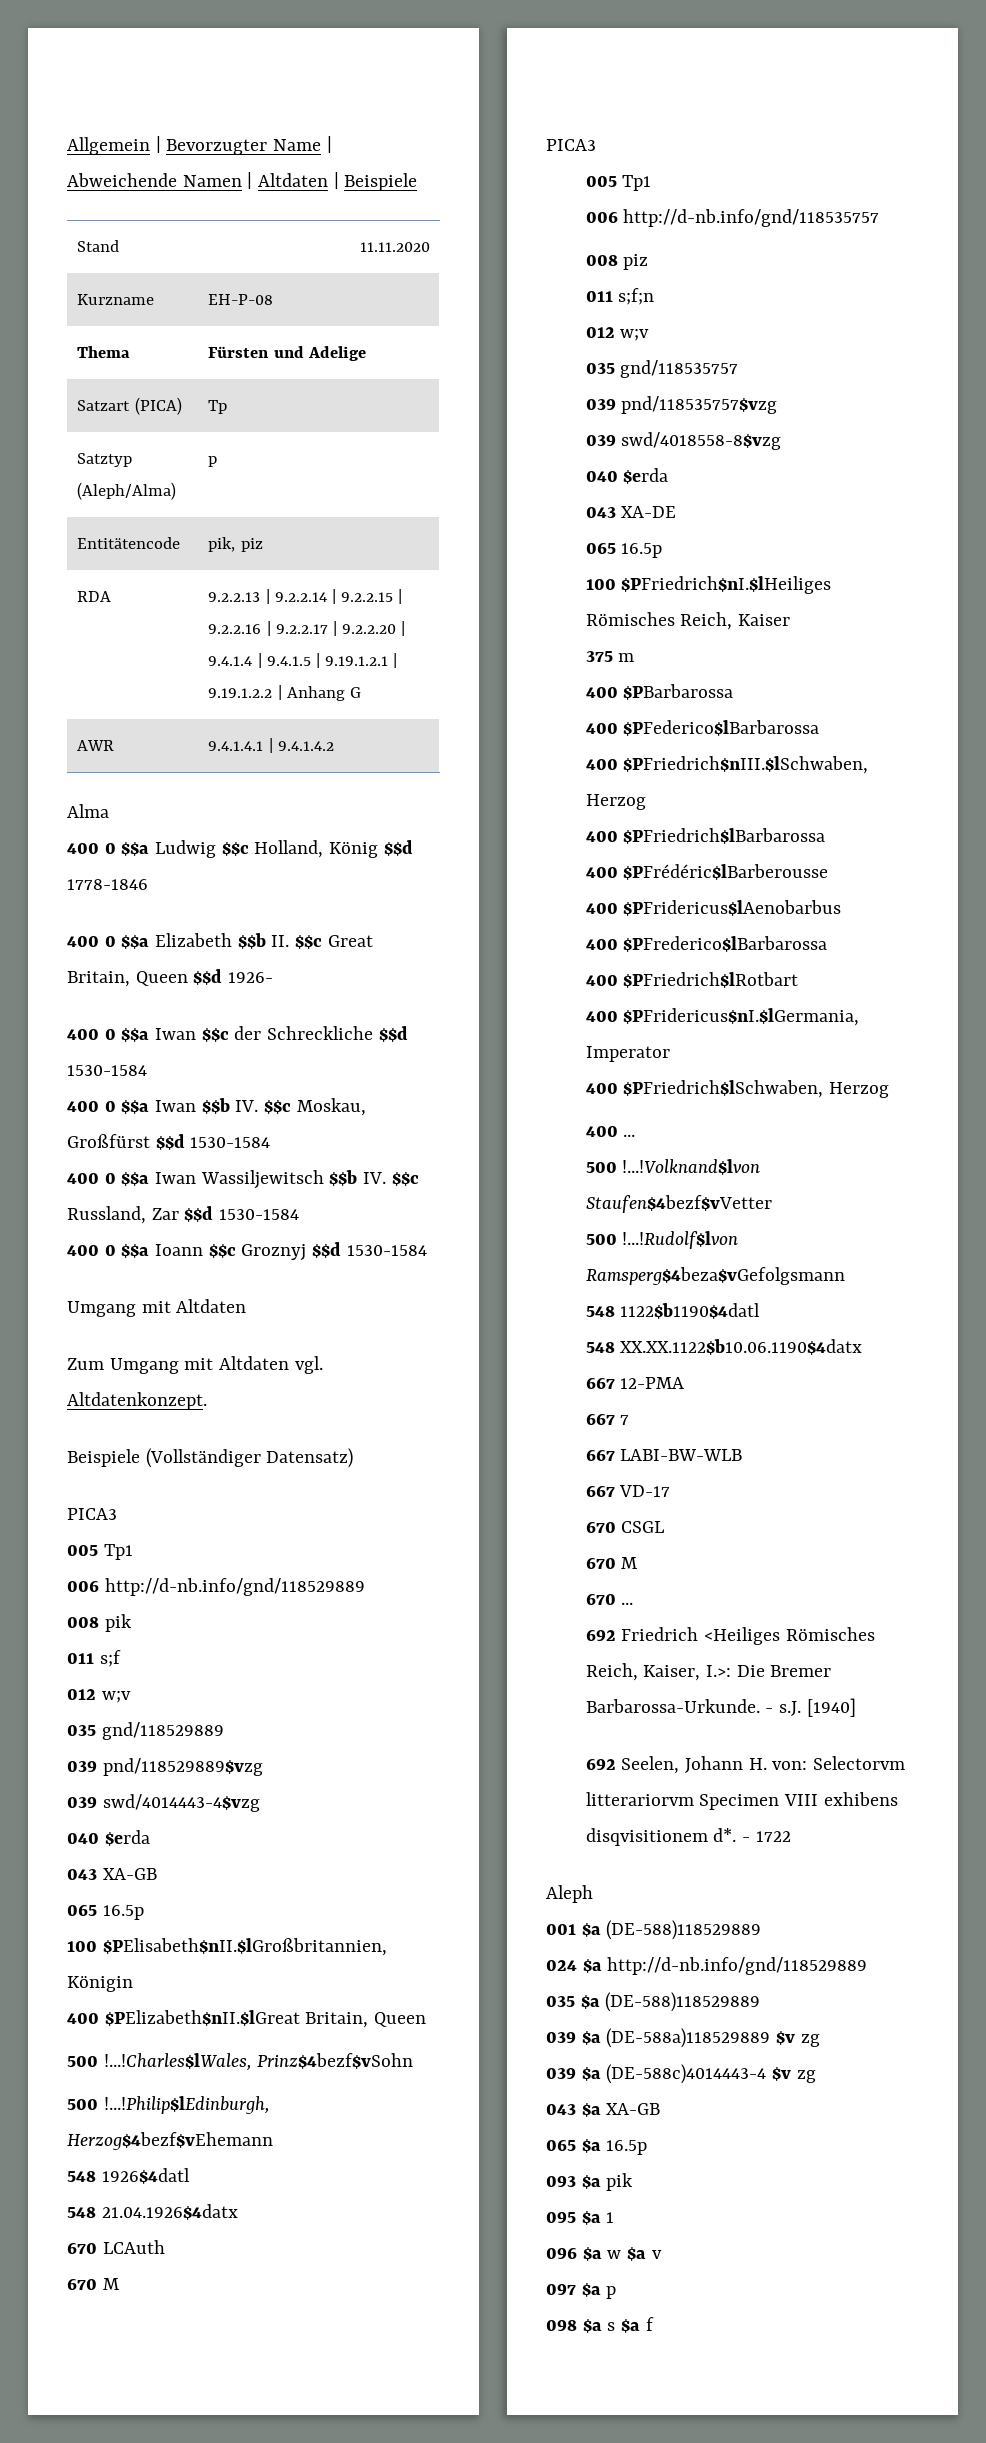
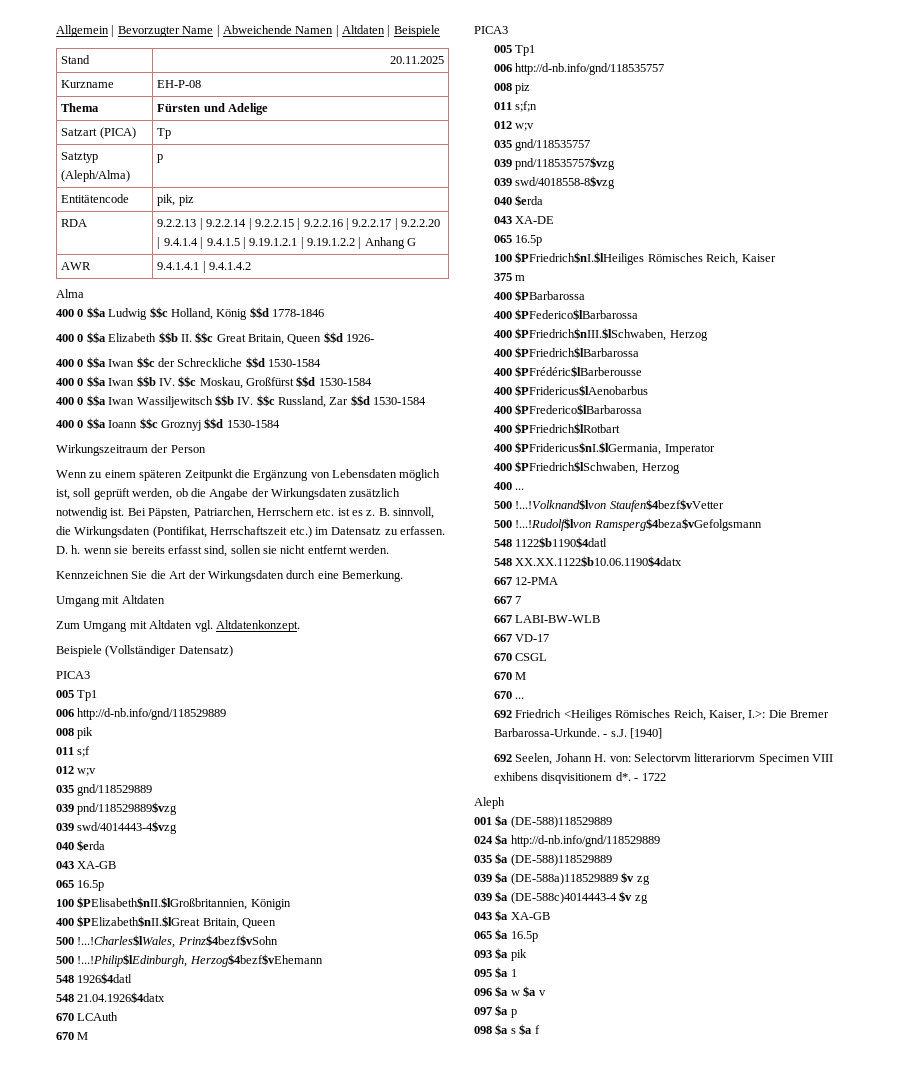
- Stand | 11.11.2020
+ Stand | 20.11.2025
+ Wirkungszeitraum der Person
+ Wenn zu einem späteren Zeitpunkt die Ergänzung von Lebensdaten möglich ist, soll geprüft werden, ob die Angabe der Wirkungsdaten zusätzlich notwendig ist. Bei Päpsten, Patriarchen, Herrschern etc. ist es z. B. sinnvoll, die Wirkungsdaten (Pontifikat, Herrschaftszeit etc.) im Datensatz zu erfassen. D. h. wenn sie bereits erfasst sind, sollen sie nicht entfernt werden.
+ Kennzeichnen Sie die Art der Wirkungsdaten durch eine Bemerkung.

